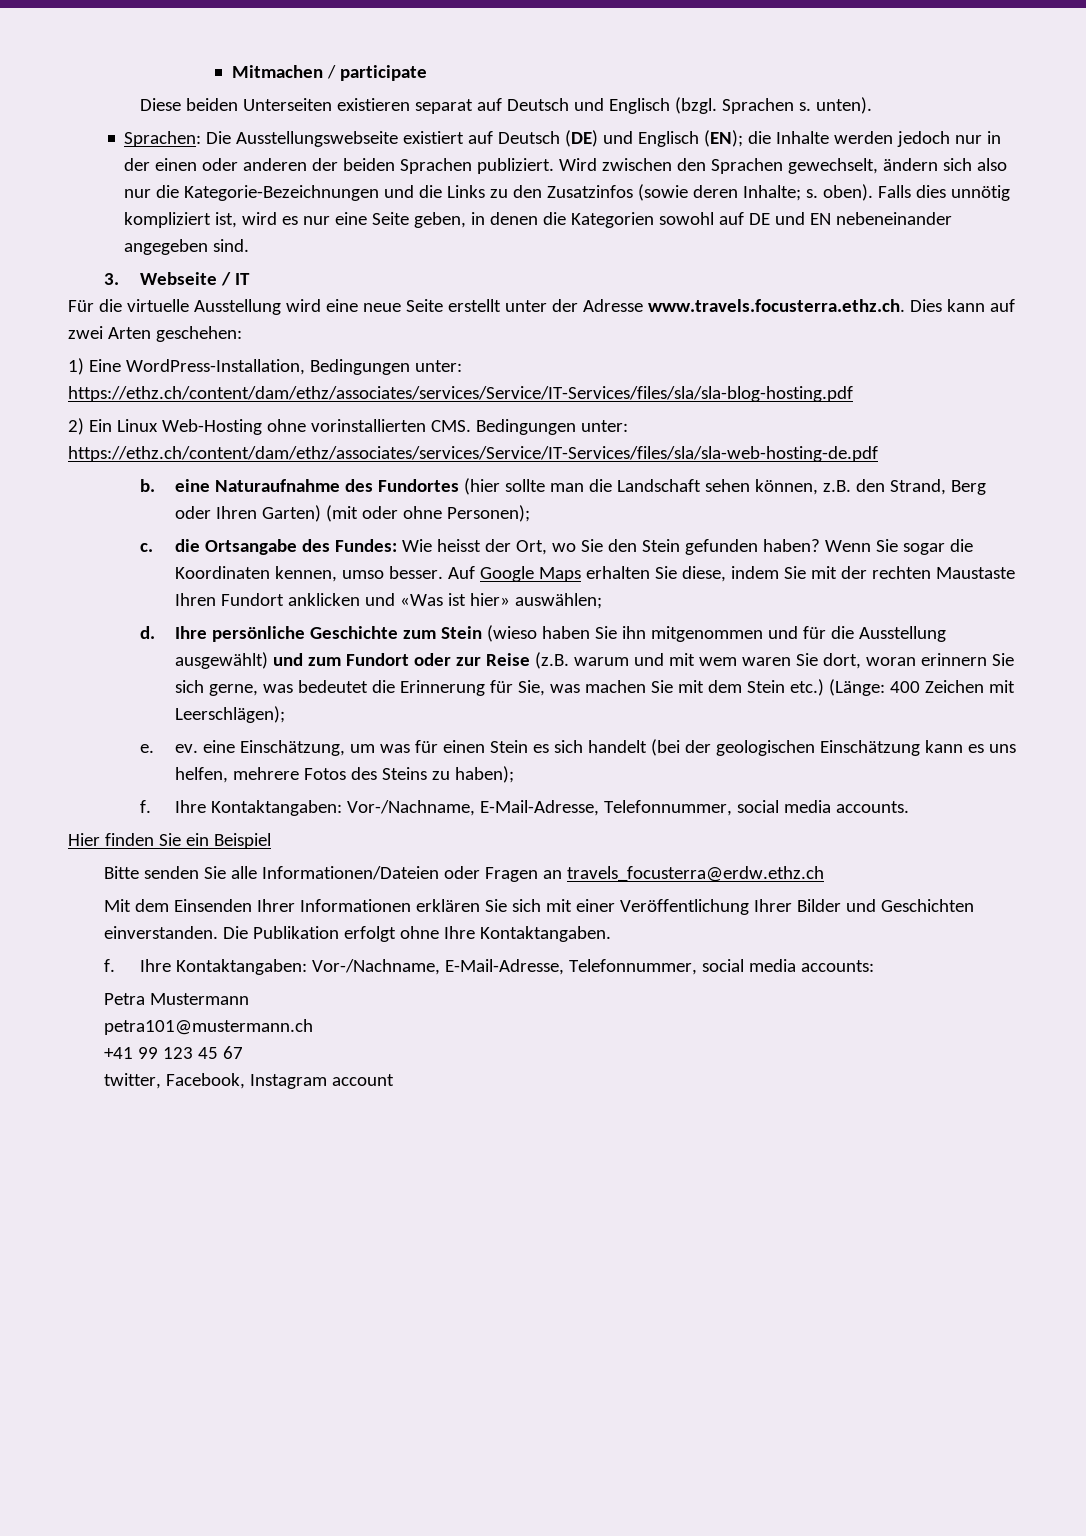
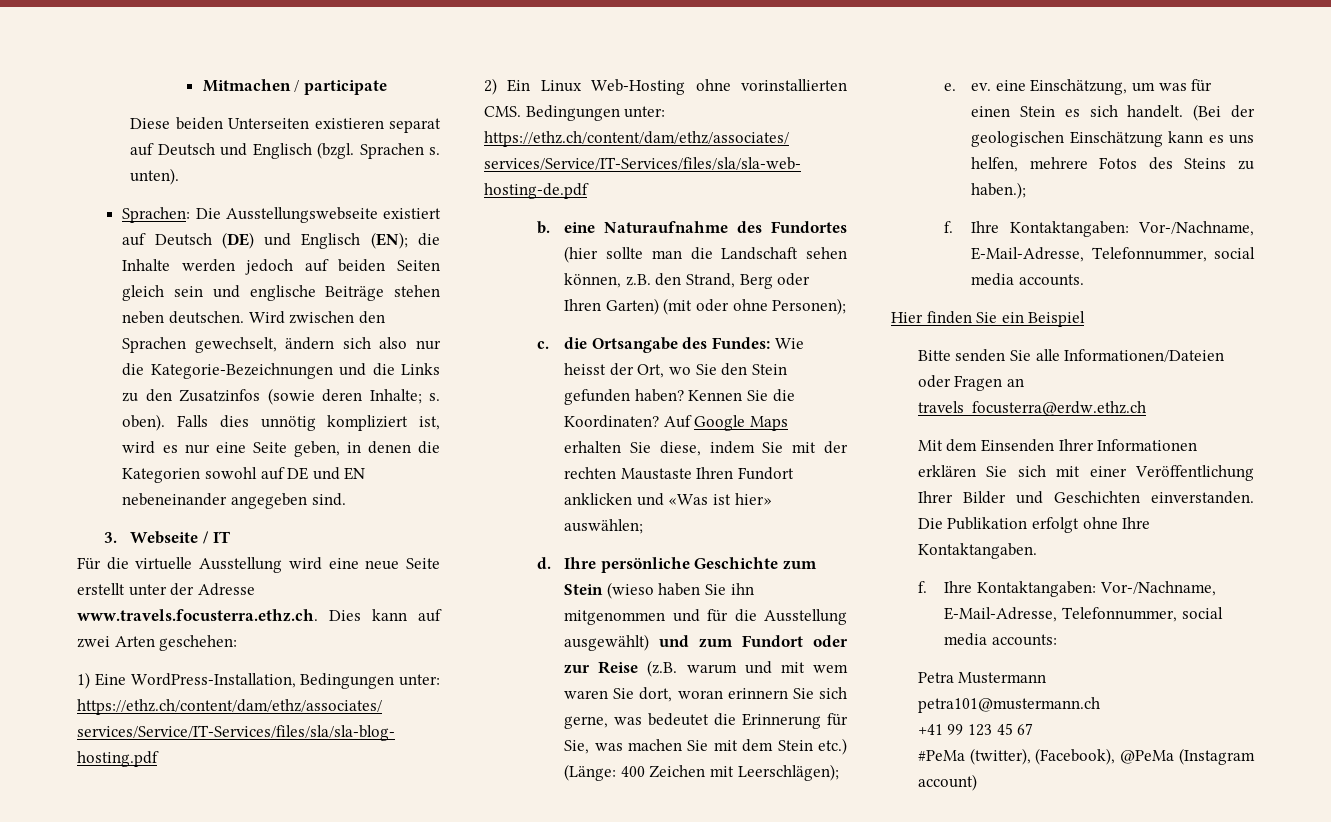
- Sprachen: Die Ausstellungswebseite existiert auf Deutsch (DE) und Englisch (EN); die Inhalte werden jedoch nur in der einen oder anderen der beiden Sprachen publiziert.
+ Sprachen: Die Ausstellungswebseite existiert auf Deutsch (DE) und Englisch (EN); die Inhalte werden jedoch auf beiden Seiten gleich sein und englische Beiträge stehen neben deutschen.
- Wenn Sie sogar die Koordinaten kennen, umso besser.
+ Kennen Sie die Koordinaten?
- e. ev. eine Einschätzung, um was für einen Stein es sich handelt (bei der geologischen Einschätzung kann es uns helfen, mehrere Fotos des Steins zu haben);
+ e. ev. eine Einschätzung, um was für einen Stein es sich handelt. (Bei der geologischen Einschätzung kann es uns helfen, mehrere Fotos des Steins zu haben.);
- twitter, Facebook, Instagram account
+ #PeMa (twitter), (Facebook), @PeMa (Instagram account)

